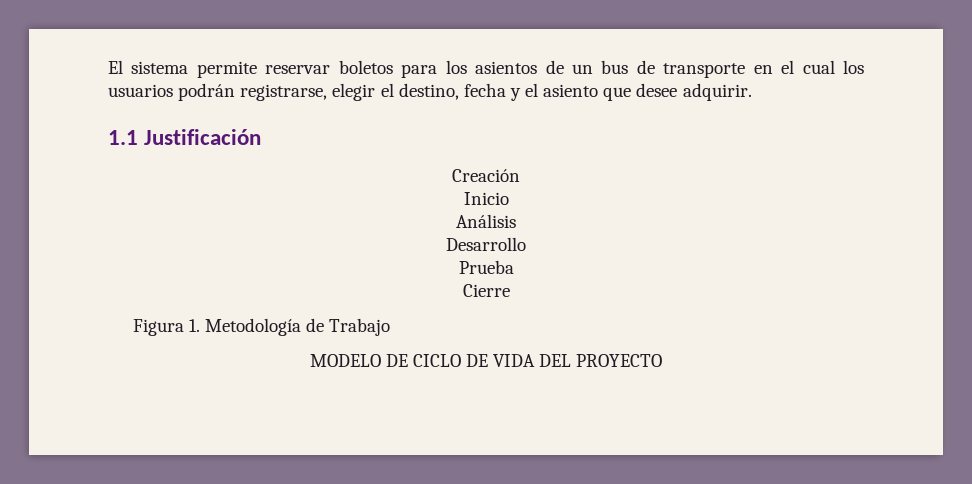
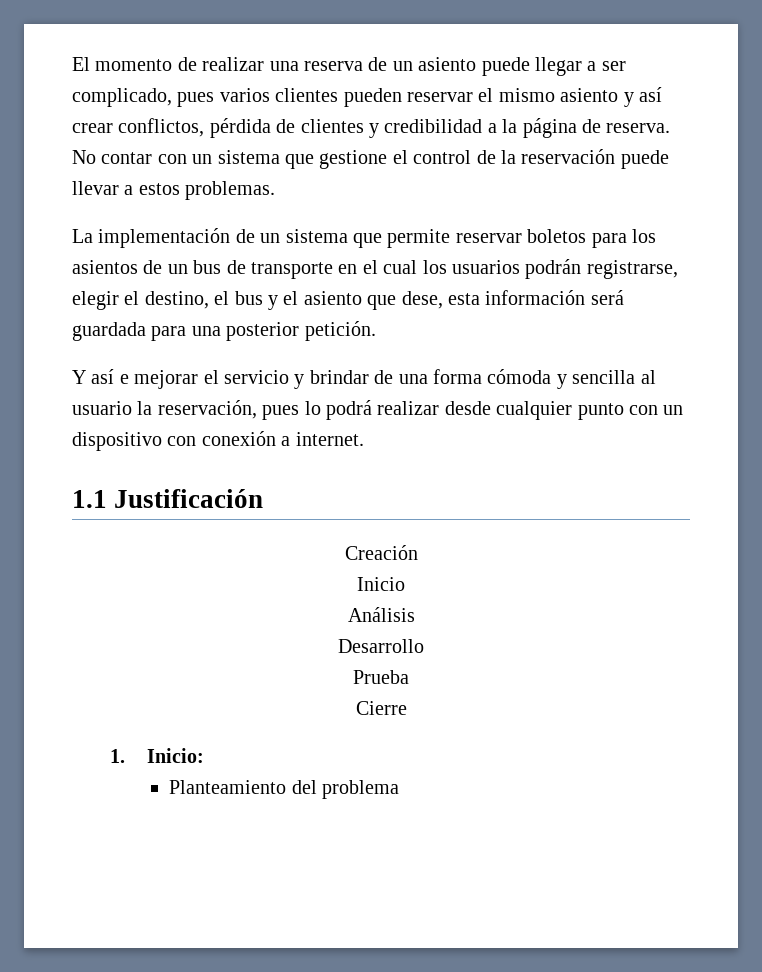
- El sistema permite reservar boletos para los asientos de un bus de transporte en el cual los usuarios podrán registrarse, elegir el destino, fecha y el asiento que desee adquirir.
+ El momento de realizar una reserva de un asiento puede llegar a ser complicado, pues varios clientes pueden reservar el mismo asiento y así crear conflictos, pérdida de clientes y credibilidad a la página de reserva. No contar con un sistema que gestione el control de la reservación puede llevar a estos problemas.
+ La implementación de un sistema que permite reservar boletos para los asientos de un bus de transporte en el cual los usuarios podrán registrarse, elegir el destino, el bus y el asiento que dese, esta información será guardada para una posterior petición.
+ Y así e mejorar el servicio y brindar de una forma cómoda y sencilla al usuario la reservación, pues lo podrá realizar desde cualquier punto con un dispositivo con conexión a internet.
- Figura 1. Metodología de Trabajo
- MODELO DE CICLO DE VIDA DEL PROYECTO
+ 1. Inicio:
+ Planteamiento del problema

